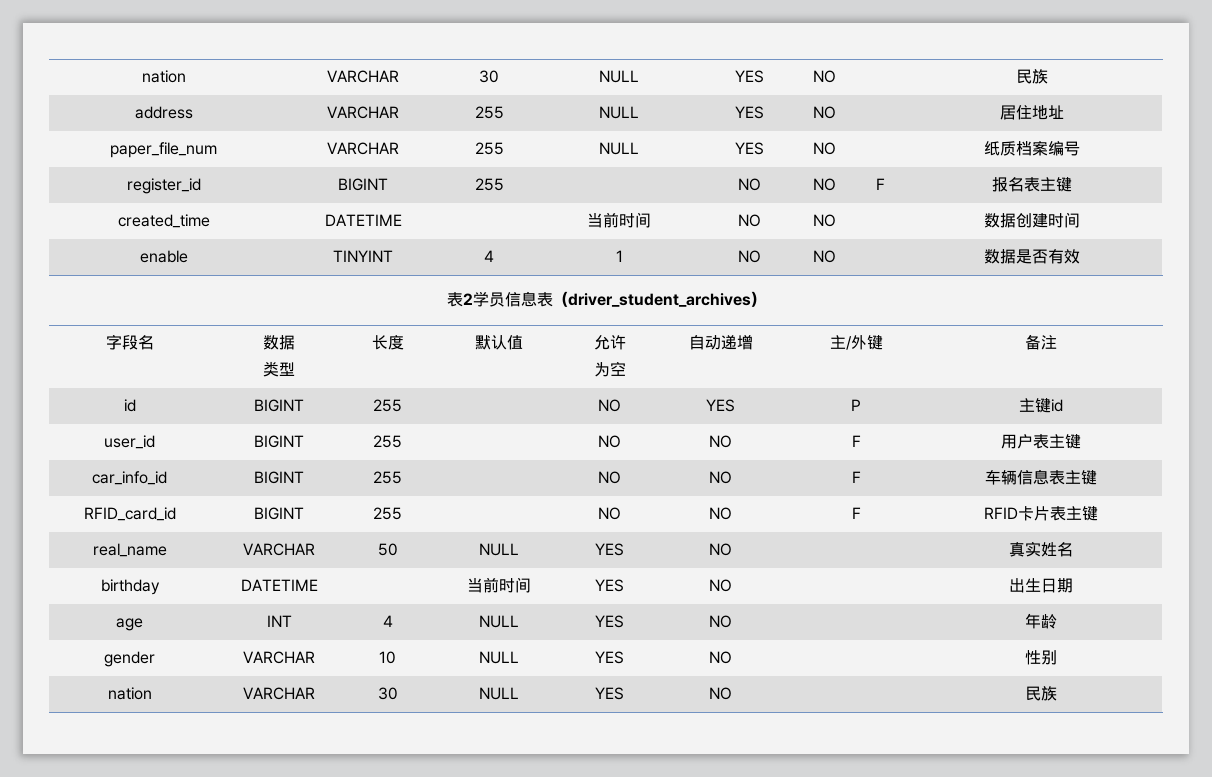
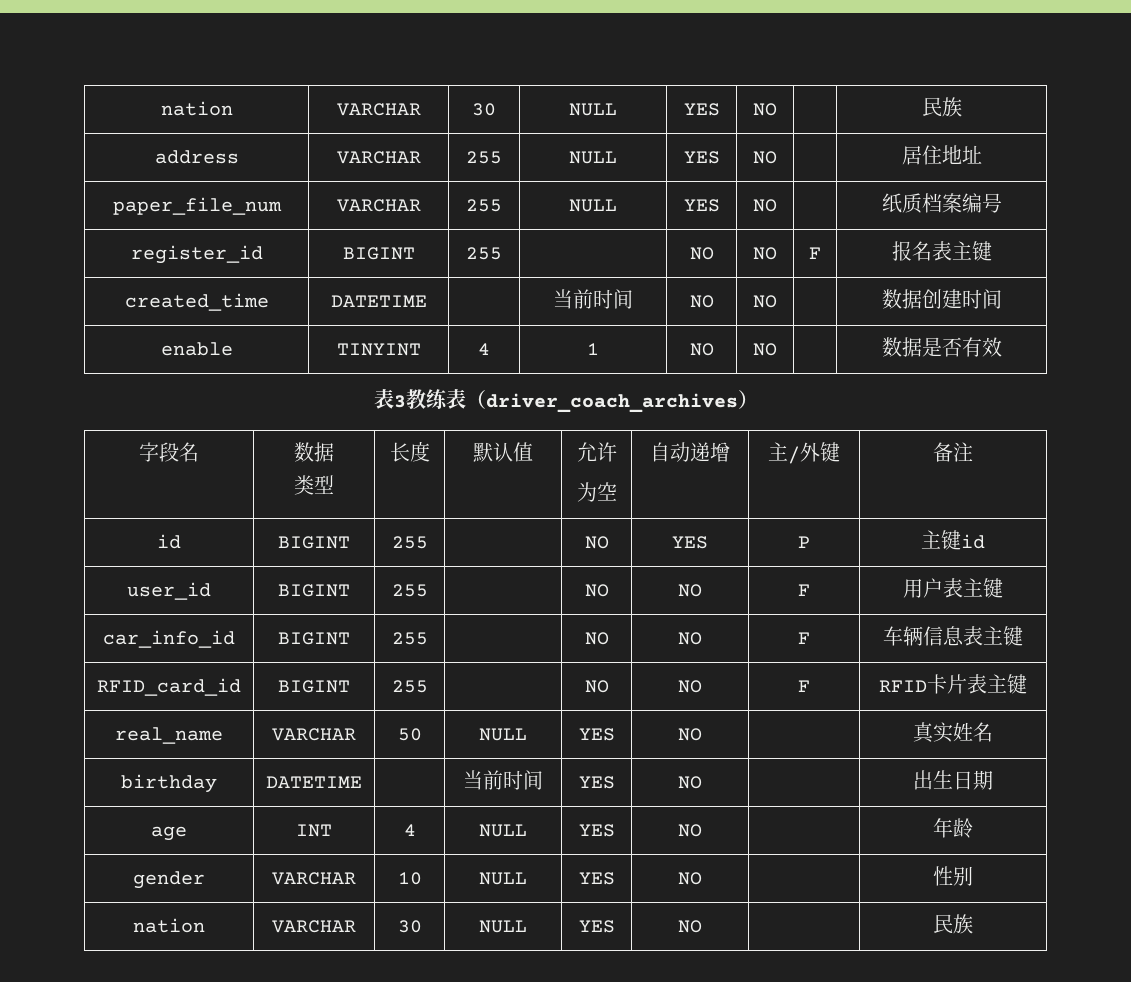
- 表2学员信息表（driver_student_archives）
+ 表3教练表（driver_coach_archives）

